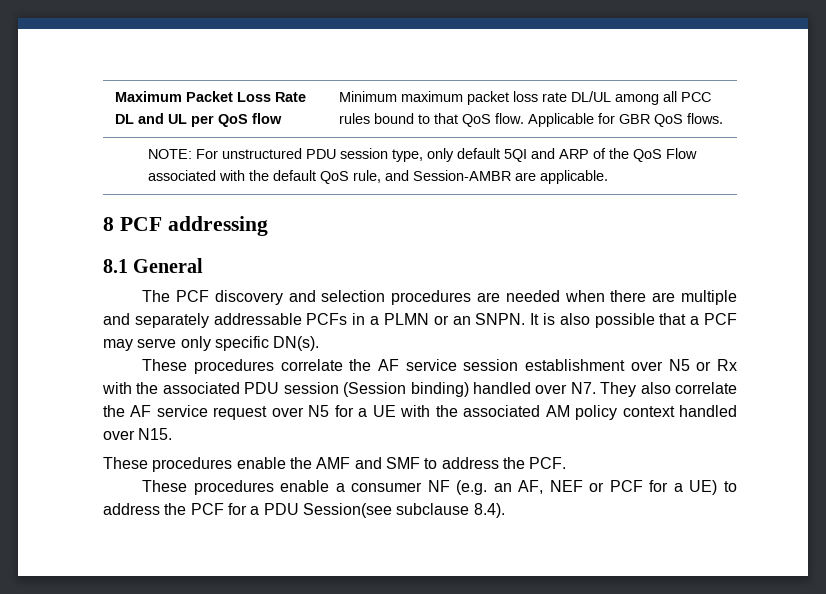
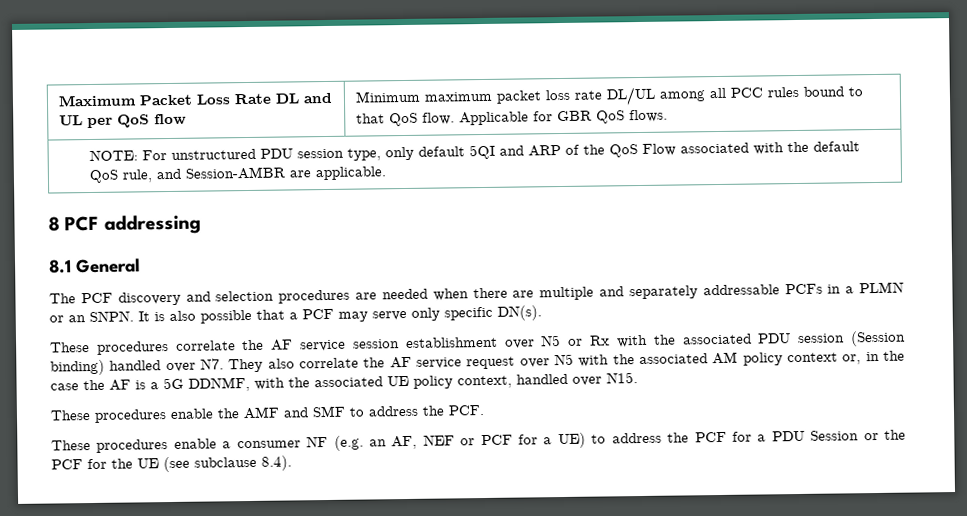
- These procedures correlate the AF service session establishment over N5 or Rx with the associated PDU session (Session binding) handled over N7. They also correlate the AF service request over N5 for a UE with the associated AM policy context handled over N15.
+ These procedures correlate the AF service session establishment over N5 or Rx with the associated PDU session (Session binding) handled over N7. They also correlate the AF service request over N5 with the associated AM policy context or, in the case the AF is a 5G DDNMF, with the associated UE policy context, handled over N15.
- These procedures enable a consumer NF (e.g. an AF, NEF or PCF for a UE) to address the PCF for a PDU Session(see subclause 8.4).
+ These procedures enable a consumer NF (e.g. an AF, NEF or PCF for a UE) to address the PCF for a PDU Session or the PCF for the UE (see subclause 8.4).

